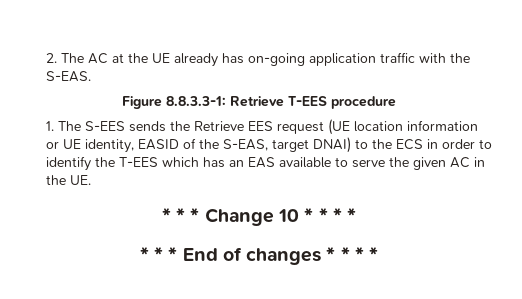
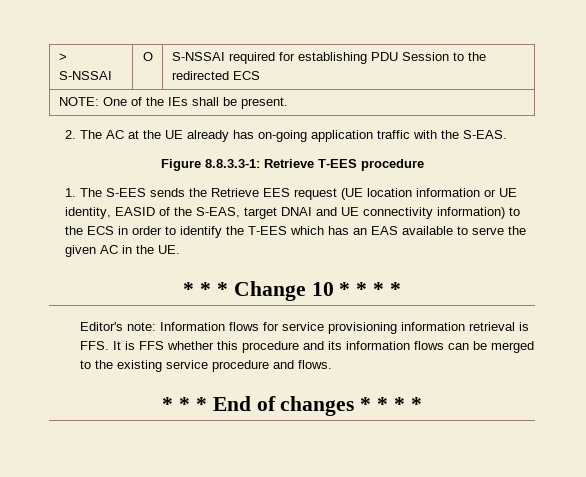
+ > S-NSSAI | O | S-NSSAI required for establishing PDU Session to the redirected ECS
+ NOTE: One of the IEs shall be present.
- 1. The S-EES sends the Retrieve EES request (UE location information or UE identity, EASID of the S-EAS, target DNAI) to the ECS in order to identify the T-EES which has an EAS available to serve the given AC in the UE.
+ 1. The S-EES sends the Retrieve EES request (UE location information or UE identity, EASID of the S-EAS, target DNAI and UE connectivity information) to the ECS in order to identify the T-EES which has an EAS available to serve the given AC in the UE.
+ Editor's note: Information flows for service provisioning information retrieval is FFS. It is FFS whether this procedure and its information flows can be merged to the existing service procedure and flows.

